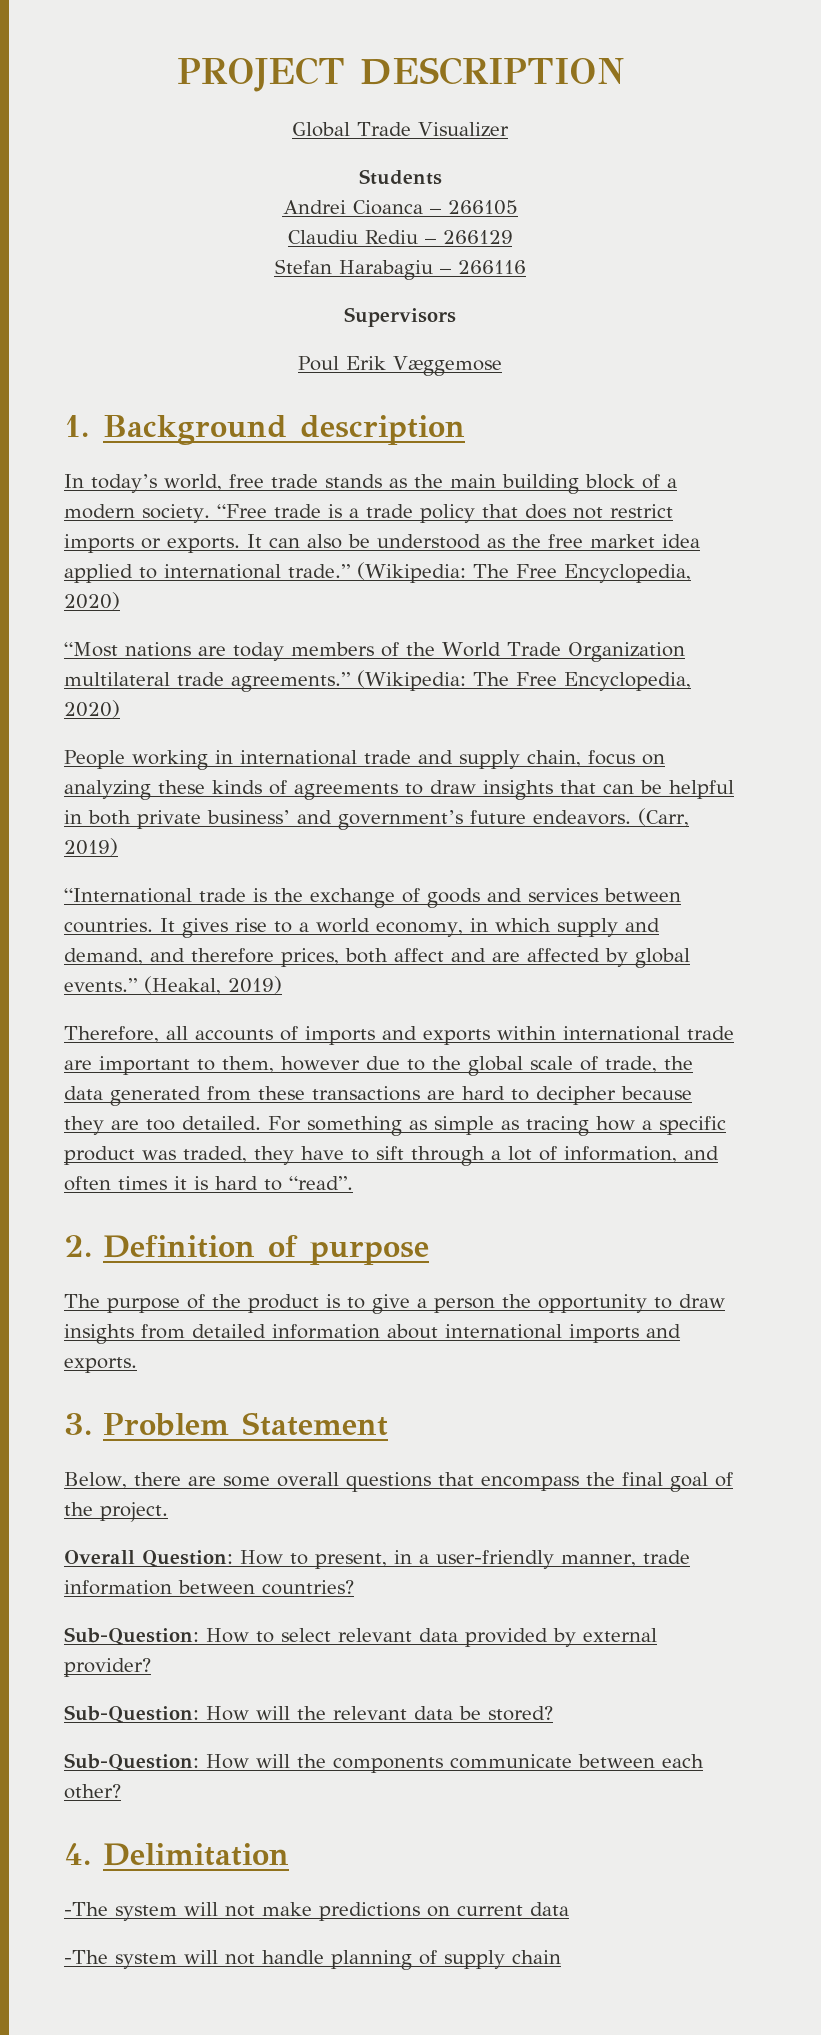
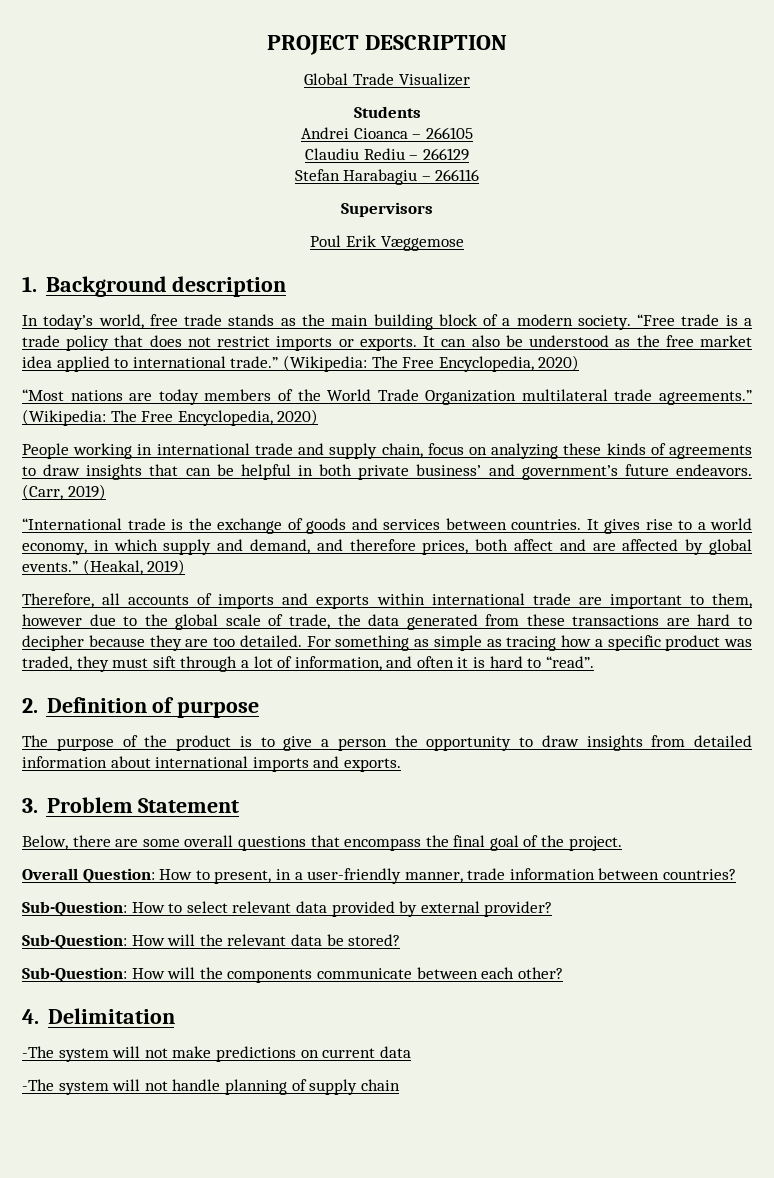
- For something as simple as tracing how a specific product was traded, they have to sift through a lot of information, and often times it is hard to “read”.
+ For something as simple as tracing how a specific product was traded, they must sift through a lot of information, and often it is hard to “read”.

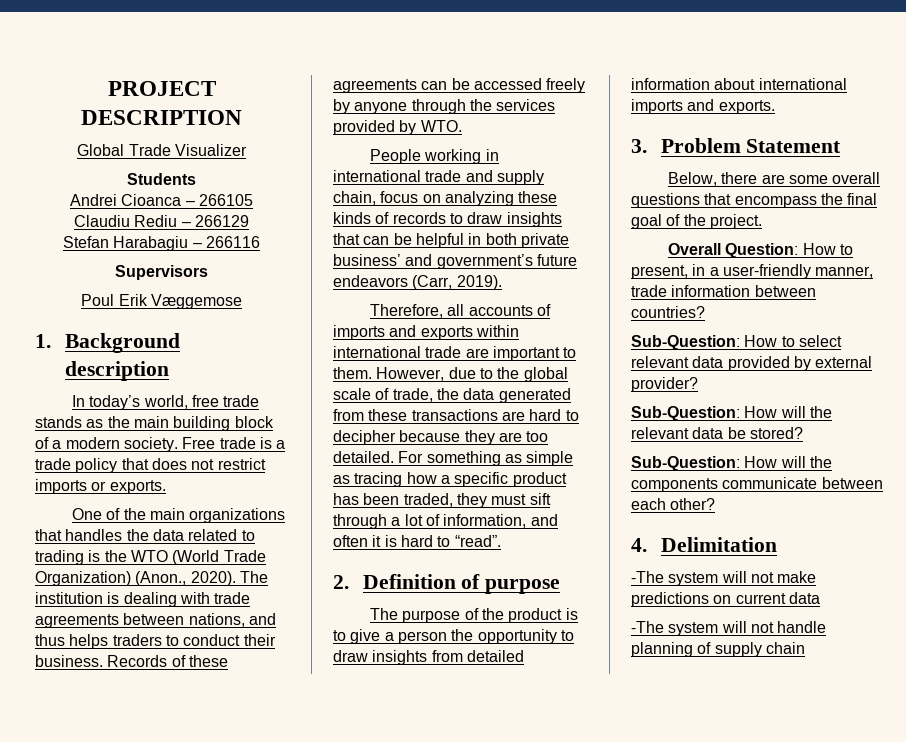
- “Free trade is a trade policy that does not restrict imports or exports. It can also be understood as the free market idea applied to international trade.” (Wikipedia: The Free Encyclopedia, 2020)
- “Most nations are today members of the World Trade Organization multilateral trade agreements.” (Wikipedia: The Free Encyclopedia, 2020)
+ Free trade is a trade policy that does not restrict imports or exports.
+ One of the main organizations that handles the data related to trading is the WTO (World Trade Organization) (Anon., 2020). The institution is dealing with trade agreements between nations, and thus helps traders to conduct their business. Records of these agreements can be accessed freely by anyone through the services provided by WTO.
- People working in international trade and supply chain, focus on analyzing these kinds of agreements to draw insights that can be helpful in both private business’ and government’s future endeavors. (Carr, 2019)
- “International trade is the exchange of goods and services between countries. It gives rise to a world economy, in which supply and demand, and therefore prices, both affect and are affected by global events.” (Heakal, 2019)
+ People working in international trade and supply chain, focus on analyzing these kinds of records to draw insights that can be helpful in both private business’ and government’s future endeavors (Carr, 2019).
- Therefore, all accounts of imports and exports within international trade are important to them, however due to the global scale of trade, the data generated from these transactions are hard to decipher because they are too detailed.
+ Therefore, all accounts of imports and exports within international trade are important to them. However, due to the global scale of trade, the data generated from these transactions are hard to decipher because they are too detailed.
- For something as simple as tracing how a specific product was traded, they must sift through a lot of information, and often it is hard to “read”.
+ For something as simple as tracing how a specific product has been traded, they must sift through a lot of information, and often it is hard to “read”.

